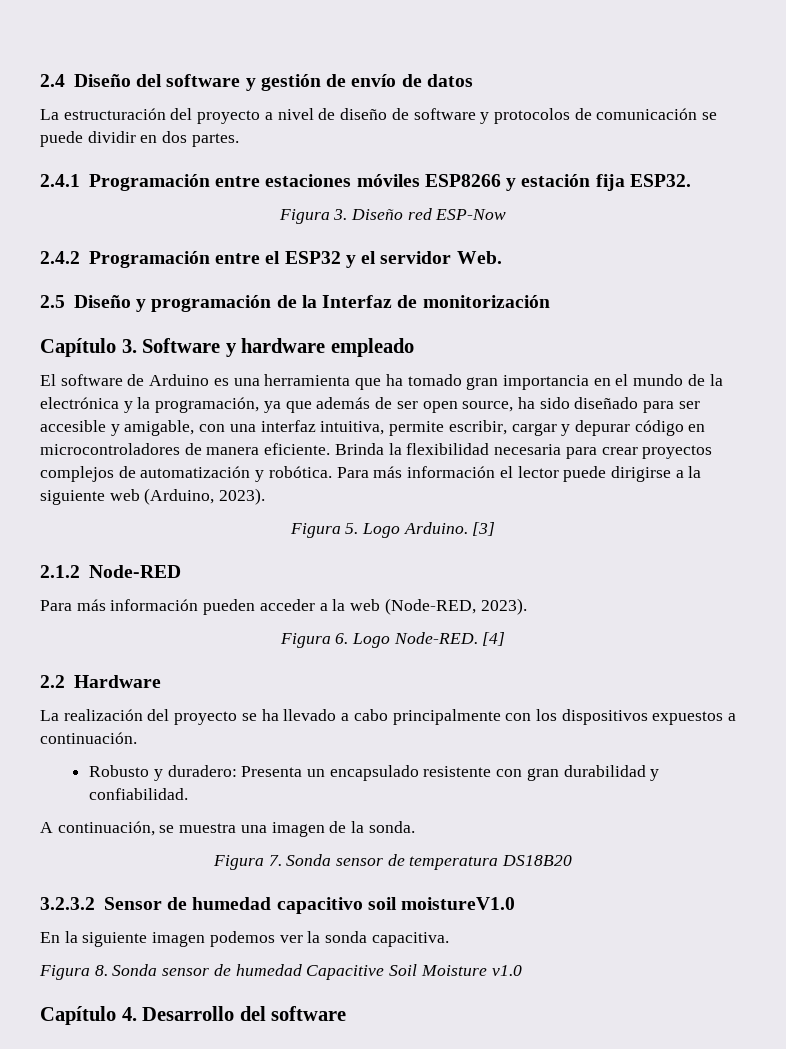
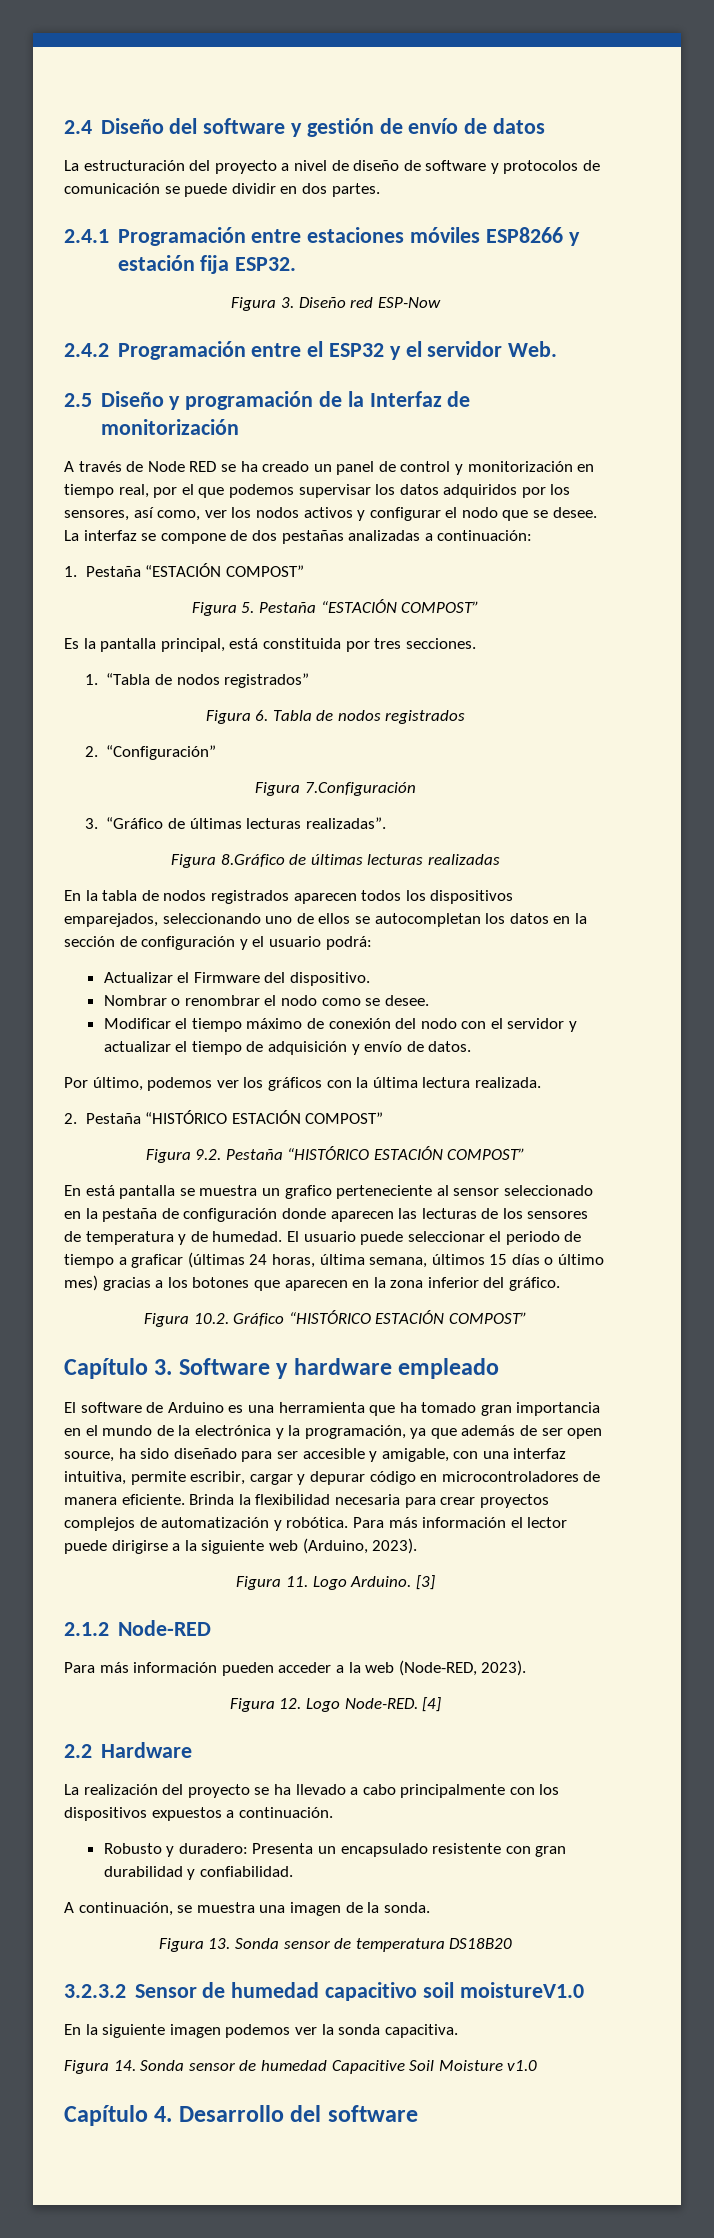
+ A través de Node RED se ha creado un panel de control y monitorización en tiempo real, por el que podemos supervisar los datos adquiridos por los sensores, así como, ver los nodos activos y configurar el nodo que se desee. La interfaz se compone de dos pestañas analizadas a continuación:
+ 1. Pestaña “ESTACIÓN COMPOST”
+ Figura 5. Pestaña “ESTACIÓN COMPOST”
+ Es la pantalla principal, está constituida por tres secciones.
+ 1. “Tabla de nodos registrados”
+ Figura 6. Tabla de nodos registrados
+ 2. “Configuración”
+ Figura 7.Configuración
+ 3. “Gráfico de últimas lecturas realizadas”.
+ Figura 8.Gráfico de últimas lecturas realizadas
+ En la tabla de nodos registrados aparecen todos los dispositivos emparejados, seleccionando uno de ellos se autocompletan los datos en la sección de configuración y el usuario podrá:
+ Actualizar el Firmware del dispositivo.
+ Nombrar o renombrar el nodo como se desee.
+ Modificar el tiempo máximo de conexión del nodo con el servidor y actualizar el tiempo de adquisición y envío de datos.
+ Por último, podemos ver los gráficos con la última lectura realizada.
+ 2. Pestaña “HISTÓRICO ESTACIÓN COMPOST”
+ Figura 9.2. Pestaña “HISTÓRICO ESTACIÓN COMPOST”
+ En está pantalla se muestra un grafico perteneciente al sensor seleccionado en la pestaña de configuración donde aparecen las lecturas de los sensores de temperatura y de humedad. El usuario puede seleccionar el periodo de tiempo a graficar (últimas 24 horas, última semana, últimos 15 días o último mes) gracias a los botones que aparecen en la zona inferior del gráfico.
+ Figura 10.2. Gráfico “HISTÓRICO ESTACIÓN COMPOST”
- Figura 5. Logo Arduino.
+ Figura 11. Logo Arduino.
- Figura 6. Logo Node-RED.
+ Figura 12. Logo Node-RED.
- Figura 7. Sonda sensor de temperatura DS18B20
+ Figura 13. Sonda sensor de temperatura DS18B20
- Figura 8. Sonda sensor de humedad Capacitive Soil Moisture v1.0
+ Figura 14. Sonda sensor de humedad Capacitive Soil Moisture v1.0

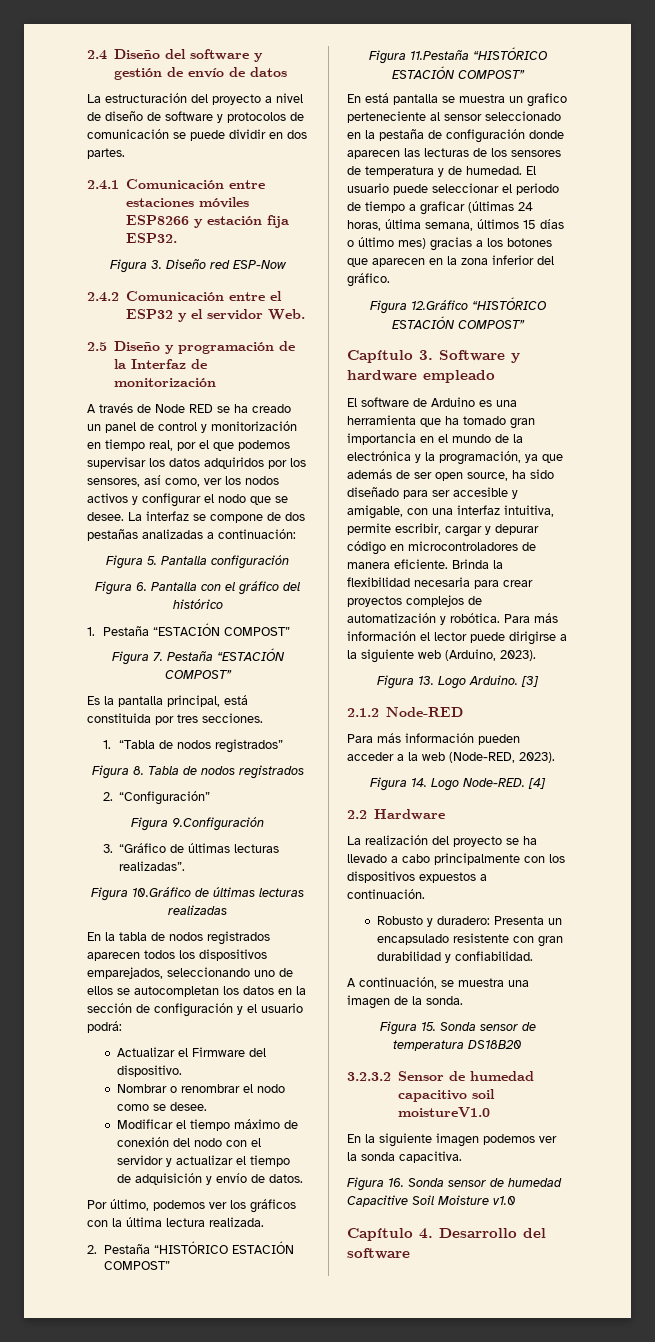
- 2.4.1 Programación entre estaciones móviles ESP8266 y estación fija ESP32.
+ 2.4.1 Comunicación entre estaciones móviles ESP8266 y estación fija ESP32.
- 2.4.2 Programación entre el ESP32 y el servidor Web.
+ 2.4.2 Comunicación entre el ESP32 y el servidor Web.
+ Figura 5. Pantalla configuración
+ Figura 6. Pantalla con el gráfico del histórico
- Figura 5. Pestaña “ESTACIÓN COMPOST”
+ Figura 7. Pestaña “ESTACIÓN COMPOST”
- Figura 6. Tabla de nodos registrados
+ Figura 8. Tabla de nodos registrados
- Figura 7.Configuración
+ Figura 9.Configuración
- Figura 8.Gráfico de últimas lecturas realizadas
+ Figura 10.Gráfico de últimas lecturas realizadas
- Figura 9.2. Pestaña “HISTÓRICO ESTACIÓN COMPOST”
+ Figura 11.Pestaña “HISTÓRICO ESTACIÓN COMPOST”
- Figura 10.2. Gráfico “HISTÓRICO ESTACIÓN COMPOST”
+ Figura 12.Gráfico “HISTÓRICO ESTACIÓN COMPOST”
- Figura 11. Logo Arduino.
+ Figura 13. Logo Arduino.
- Figura 12. Logo Node-RED.
+ Figura 14. Logo Node-RED.
- Figura 13. Sonda sensor de temperatura DS18B20
+ Figura 15. Sonda sensor de temperatura DS18B20
- Figura 14. Sonda sensor de humedad Capacitive Soil Moisture v1.0
+ Figura 16. Sonda sensor de humedad Capacitive Soil Moisture v1.0

